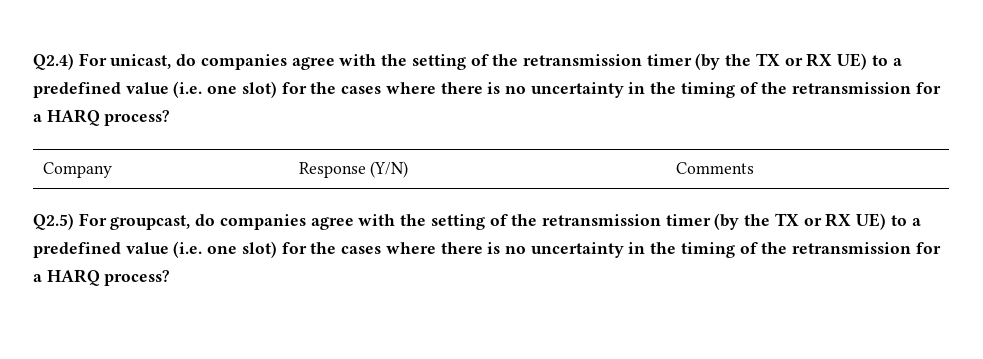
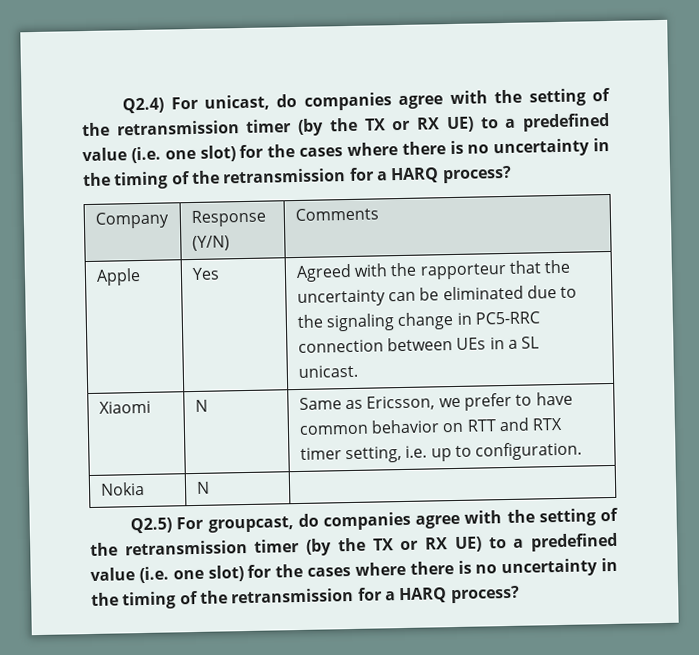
+ Apple | Yes | Agreed with the rapporteur that the uncertainty can be eliminated due to the signaling change in PC5-RRC connection between UEs in a SL unicast.
+ Xiaomi | N | Same as Ericsson, we prefer to have common behavior on RTT and RTX timer setting, i.e. up to configuration.
+ Nokia | N |

